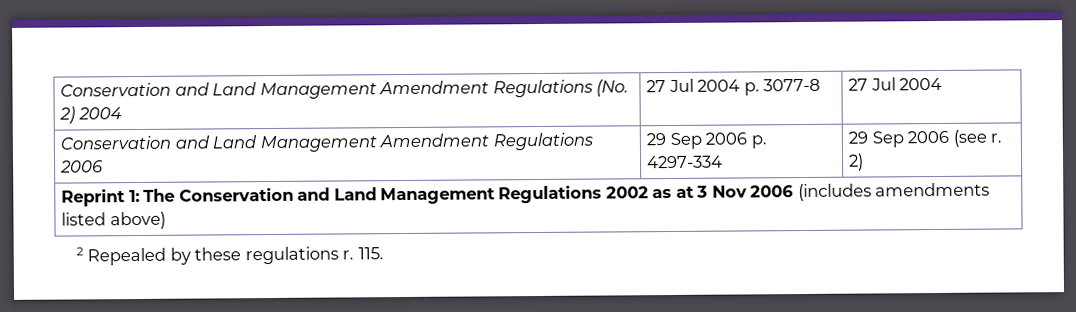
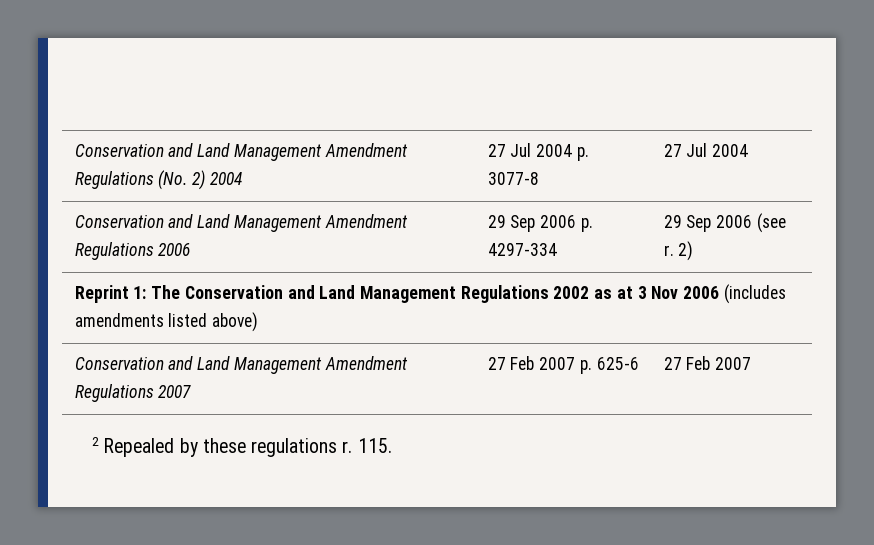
+ Conservation and Land Management Amendment Regulations 2007 | 27 Feb 2007 p. 625-6 | 27 Feb 2007

